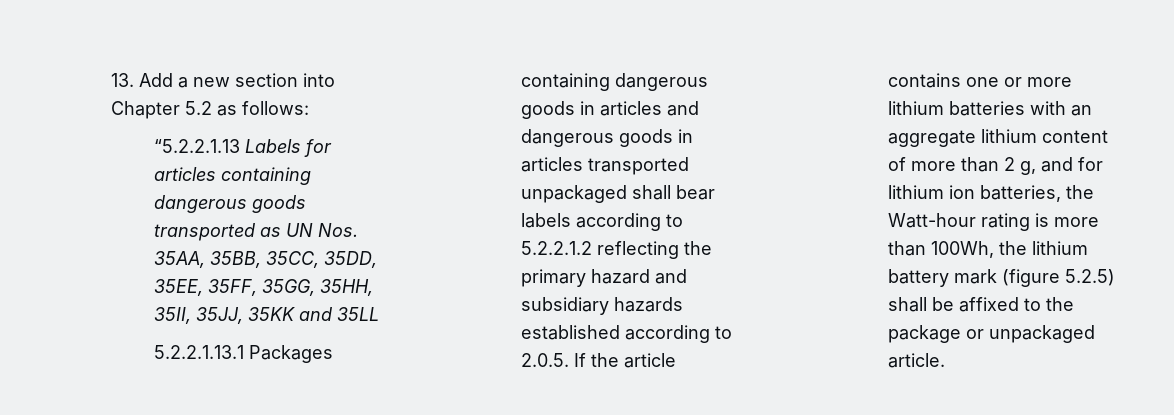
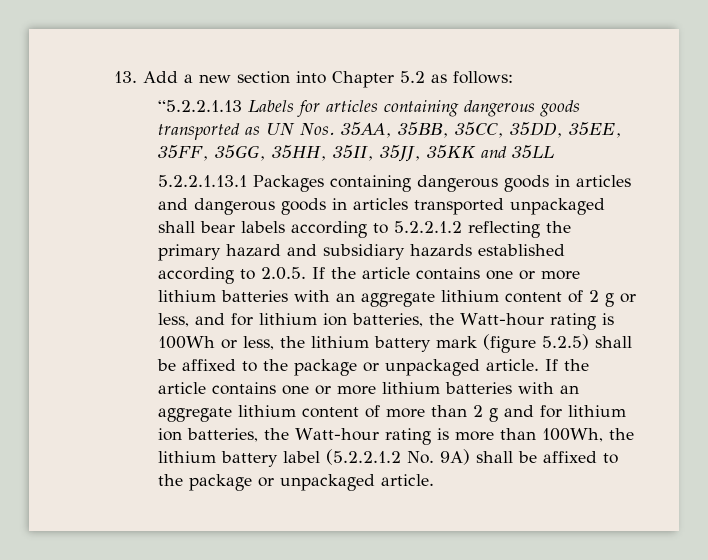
- 5.2.2.1.13.1 Packages containing dangerous goods in articles and dangerous goods in articles transported unpackaged shall bear labels according to 5.2.2.1.2 reflecting the primary hazard and subsidiary hazards established according to 2.0.5. If the article contains one or more lithium batteries with an aggregate lithium content of more than 2 g, and for lithium ion batteries, the Watt-hour rating is more than 100Wh, the lithium battery mark (figure 5.2.5) shall be affixed to the package or unpackaged article.
+ 5.2.2.1.13.1 Packages containing dangerous goods in articles and dangerous goods in articles transported unpackaged shall bear labels according to 5.2.2.1.2 reflecting the primary hazard and subsidiary hazards established according to 2.0.5. If the article contains one or more lithium batteries with an aggregate lithium content of 2 g or less, and for lithium ion batteries, the Watt-hour rating is 100Wh or less, the lithium battery mark (figure 5.2.5) shall be affixed to the package or unpackaged article. If the article contains one or more lithium batteries with an aggregate lithium content of more than 2 g and for lithium ion batteries, the Watt-hour rating is more than 100Wh, the lithium battery label (5.2.2.1.2 No. 9A) shall be affixed to the package or unpackaged article.

